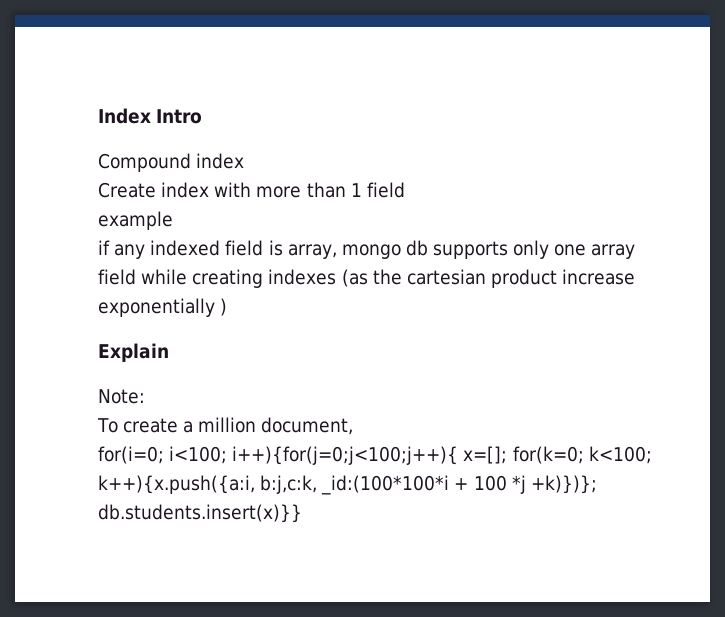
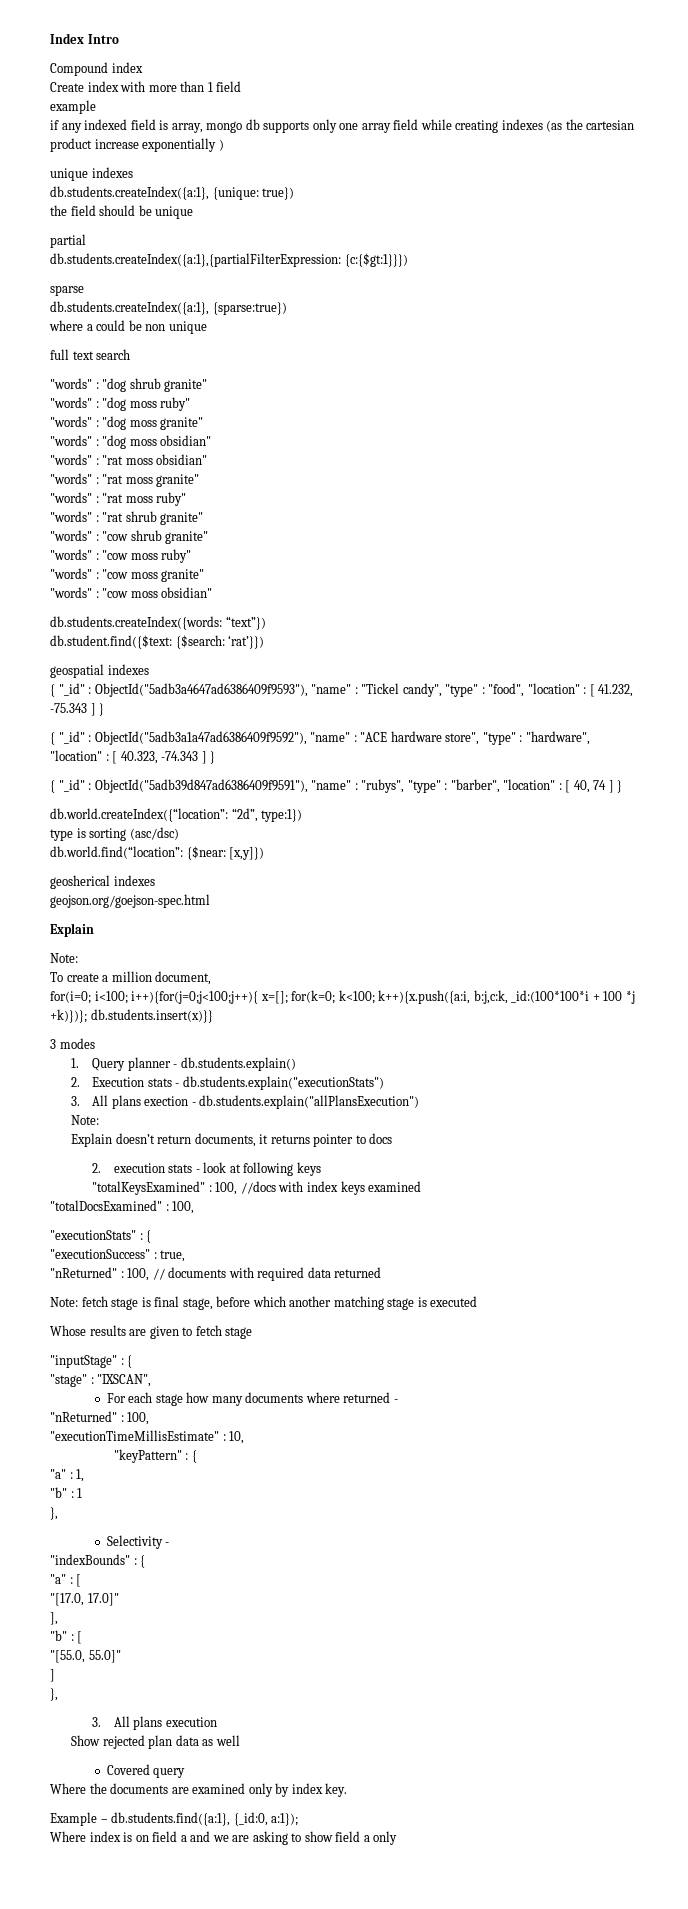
+ unique indexes
+ db.students.createIndex({a:1}, {unique: true})
+ the field should be unique
+ partial
+ db.students.createIndex({a:1},{partialFilterExpression: {c:{$gt:1}}})
+ sparse
+ db.students.createIndex({a:1}, {sparse:true})
+ where a could be non unique
+ full text search
+ "words" : "dog shrub granite"
+ "words" : "dog moss ruby"
+ "words" : "dog moss granite"
+ "words" : "dog moss obsidian"
+ "words" : "rat moss obsidian"
+ "words" : "rat moss granite"
+ "words" : "rat moss ruby"
+ "words" : "rat shrub granite"
+ "words" : "cow shrub granite"
+ "words" : "cow moss ruby"
+ "words" : "cow moss granite"
+ "words" : "cow moss obsidian"
+ db.students.createIndex({words: “text”})
+ db.student.find({$text: {$search: ‘rat’}})
+ geospatial indexes
+ { "_id" : ObjectId("5adb3a4647ad6386409f9593"), "name" : "Tickel candy", "type" : "food", "location" : [ 41.232, -75.343 ] }
+ { "_id" : ObjectId("5adb3a1a47ad6386409f9592"), "name" : "ACE hardware store", "type" : "hardware", "location" : [ 40.323, -74.343 ] }
+ { "_id" : ObjectId("5adb39d847ad6386409f9591"), "name" : "rubys", "type" : "barber", "location" : [ 40, 74 ] }
+ db.world.createIndex({“location”: “2d”, type:1})
+ type is sorting (asc/dsc)
+ db.world.find(“location”: {$near: [x,y]})
+ geosherical indexes
+ geojson.org/goejson-spec.html
+ 3 modes
+ 1. Query planner - db.students.explain()
+ 2. Execution stats - db.students.explain("executionStats")
+ 3. All plans exection - db.students.explain("allPlansExecution")
+ Note:
+ Explain doesn’t return documents, it returns pointer to docs
+ 2. execution stats - look at following keys
+ "totalKeysExamined" : 100, //docs with index keys examined
+ "totalDocsExamined" : 100,
+ "executionStats" : {
+ "executionSuccess" : true,
+ "nReturned" : 100, // documents with required data returned
+ Note: fetch stage is final stage, before which another matching stage is executed
+ Whose results are given to fetch stage
+ "inputStage" : {
+ "stage" : "IXSCAN",
+ For each stage how many documents where returned -
+ "nReturned" : 100,
+ "executionTimeMillisEstimate" : 10,
+ "keyPattern" : {
+ "a" : 1,
+ "b" : 1
+ },
+ Selectivity -
+ "indexBounds" : {
+ "a" : [
+ "[17.0, 17.0]"
+ ],
+ "b" : [
+ "[55.0, 55.0]"
+ ]
+ },
+ 3. All plans execution
+ Show rejected plan data as well
+ Covered query
+ Where the documents are examined only by index key.
+ Example – db.students.find({a:1}, {_id:0, a:1});
+ Where index is on field a and we are asking to show field a only

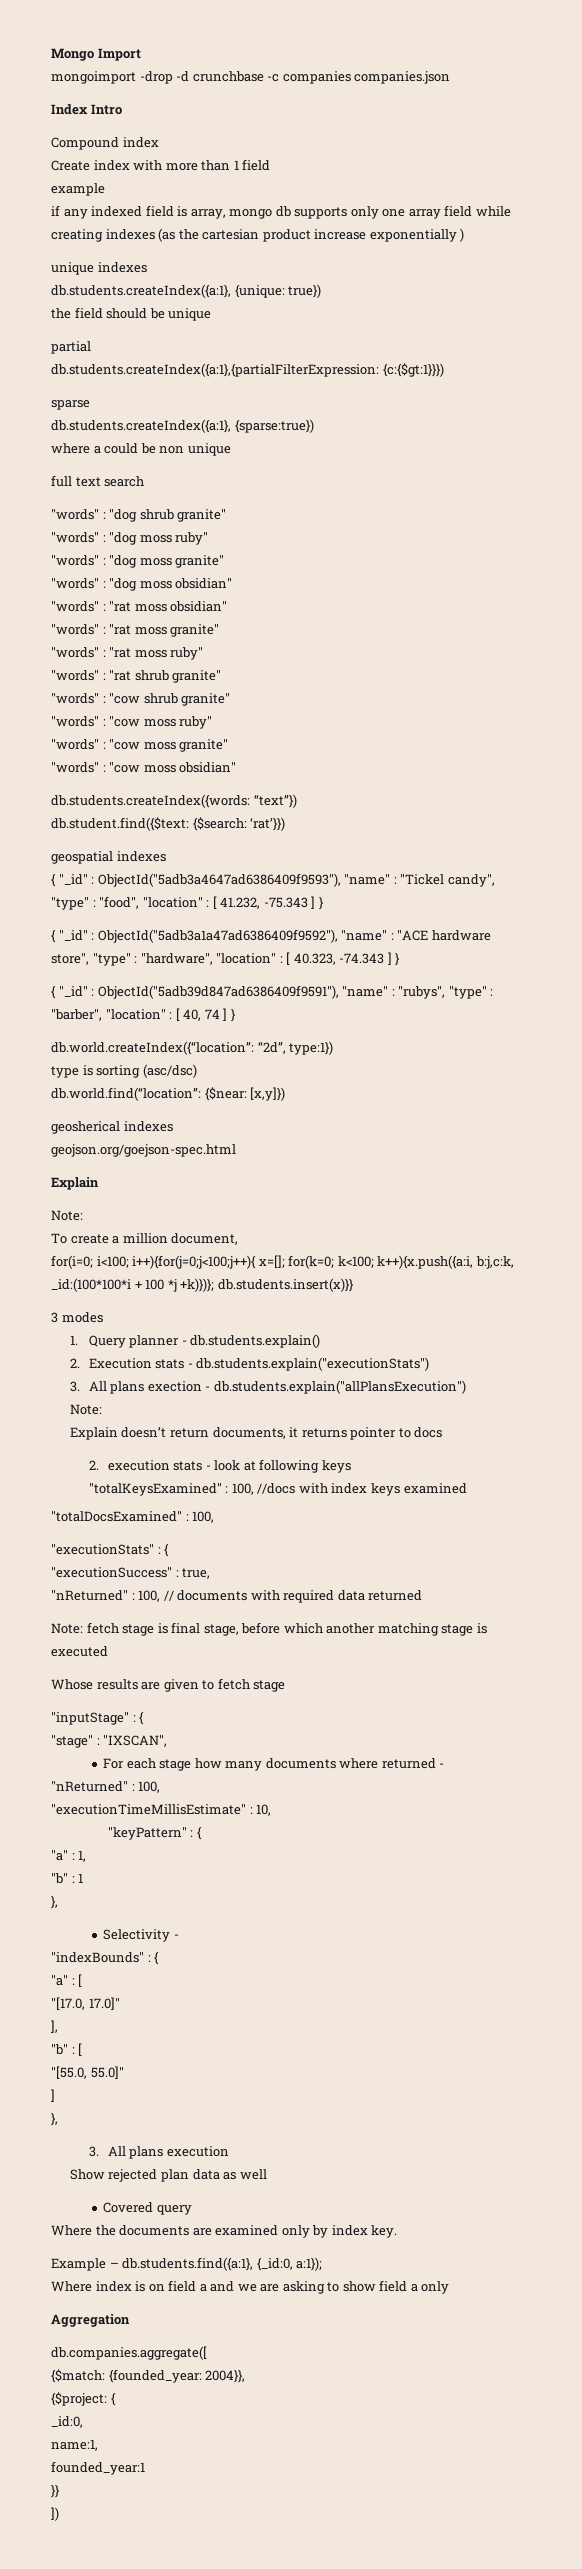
+ Mongo Import
+ mongoimport -drop -d crunchbase -c companies companies.json
+ Aggregation
+ db.companies.aggregate([
+ {$match: {founded_year: 2004}},
+ {$project: {
+ _id:0,
+ name:1,
+ founded_year:1
+ }}
+ ])

